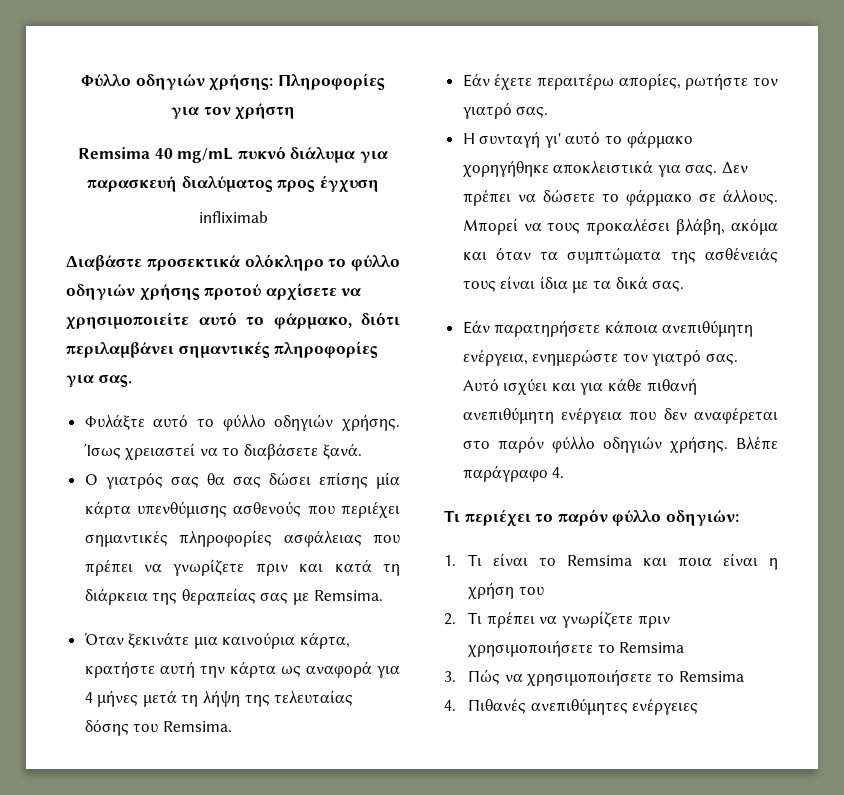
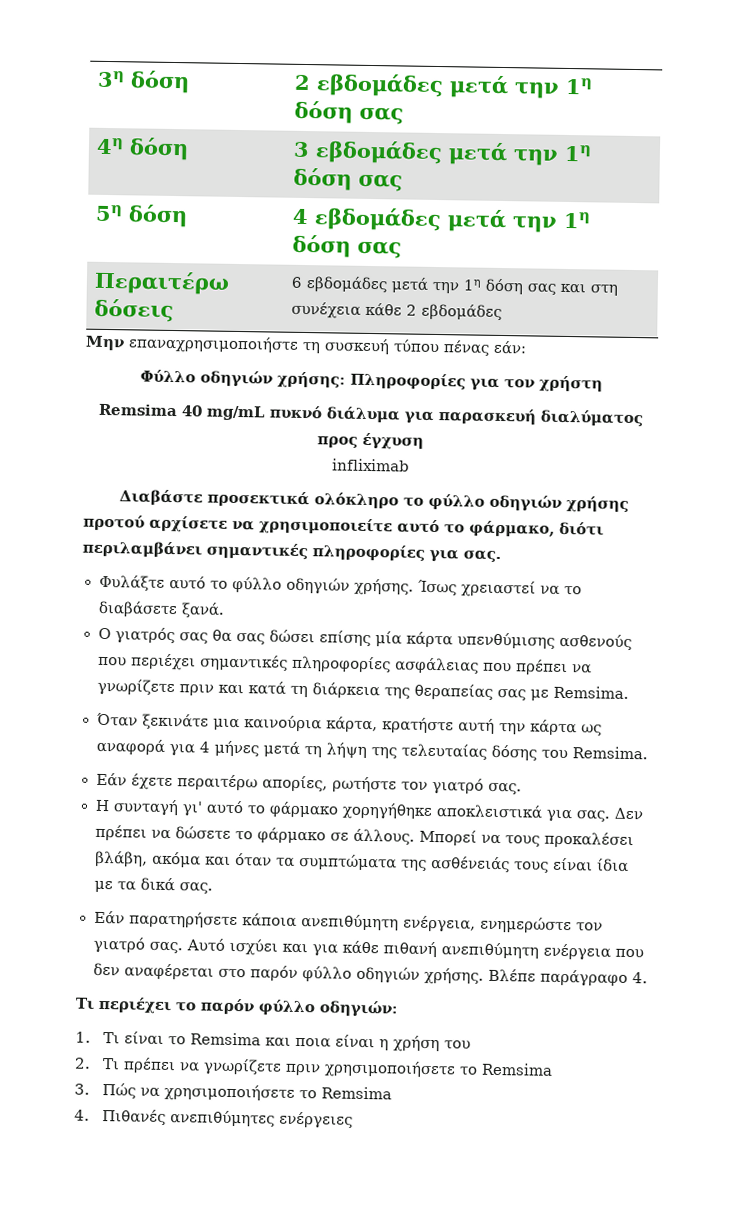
+ 3η δόση | 2 εβδομάδες μετά την 1η δόση σας
+ 4η δόση | 3 εβδομάδες μετά την 1η δόση σας
+ 5η δόση | 4 εβδομάδες μετά την 1η δόση σας
+ Περαιτέρω δόσεις | 6 εβδομάδες μετά την 1η δόση σας και στη συνέχεια κάθε 2 εβδομάδες
+ Μην επαναχρησιμοποιήστε τη συσκευή τύπου πένας εάν:

